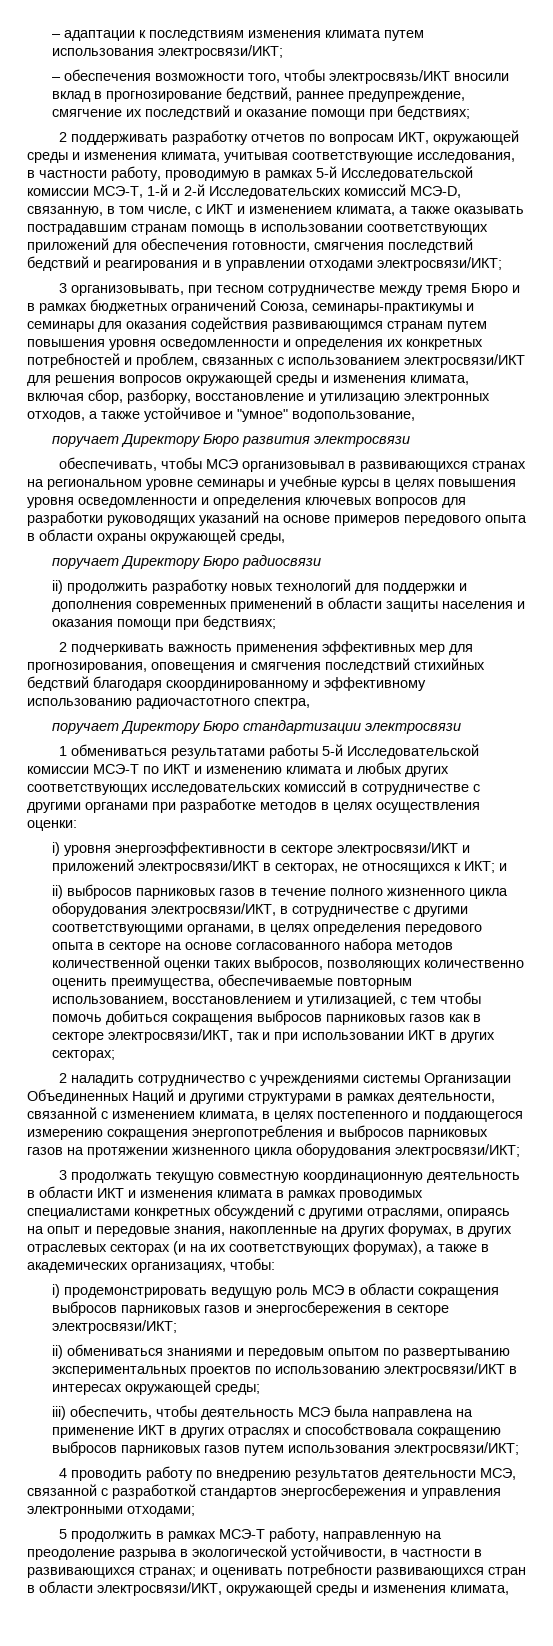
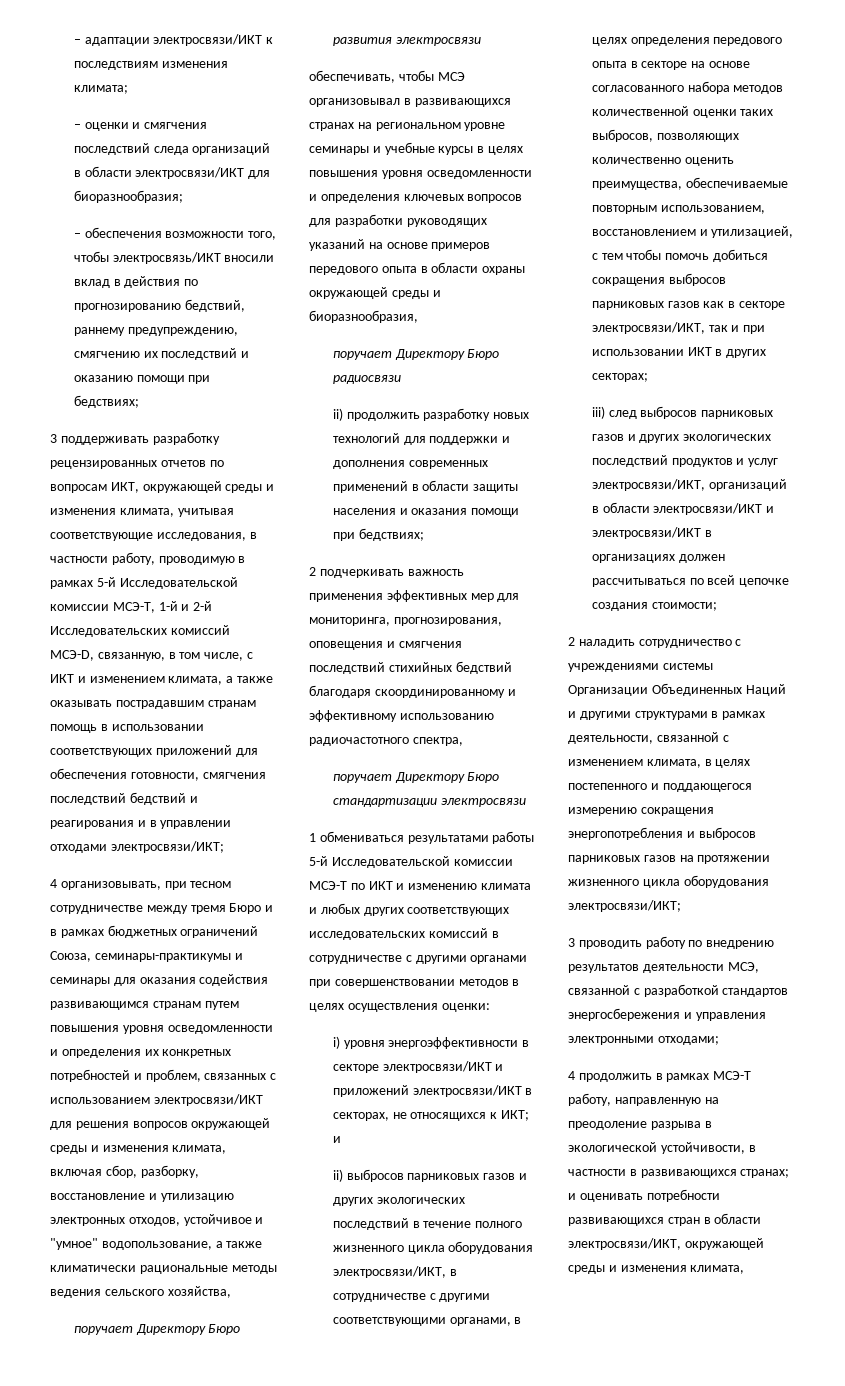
- – адаптации к последствиям изменения климата путем использования электросвязи/ИКТ;
+ – адаптации электросвязи/ИКТ к последствиям изменения климата;
+ – оценки и смягчения последствий следа организаций в области электросвязи/ИКТ для биоразнообразия;
- – обеспечения возможности того, чтобы электросвязь/ИКТ вносили вклад в прогнозирование бедствий, раннее предупреждение, смягчение их последствий и оказание помощи при бедствиях;
- 2 поддерживать разработку отчетов по вопросам ИКТ, окружающей среды и изменения климата, учитывая соответствующие исследования, в частности работу, проводимую в рамках 5-й Исследовательской комиссии МСЭ-Т, 1-й и 2-й Исследовательских комиссий МСЭ-D, связанную, в том числе, с ИКТ и изменением климата, а также оказывать пострадавшим странам помощь в использовании соответствующих приложений для обеспечения готовности, смягчения последствий бедствий и реагирования и в управлении отходами электросвязи/ИКТ;
+ – обеспечения возможности того, чтобы электросвязь/ИКТ вносили вклад в действия по прогнозированию бедствий, раннему предупреждению, смягчению их последствий и оказанию помощи при бедствиях;
+ 3 поддерживать разработку рецензированных отчетов по вопросам ИКТ, окружающей среды и изменения климата, учитывая соответствующие исследования, в частности работу, проводимую в рамках 5-й Исследовательской комиссии МСЭ-Т, 1-й и 2-й Исследовательских комиссий МСЭ-D, связанную, в том числе, с ИКТ и изменением климата, а также оказывать пострадавшим странам помощь в использовании соответствующих приложений для обеспечения готовности, смягчения последствий бедствий и реагирования и в управлении отходами электросвязи/ИКТ;
- 3 организовывать, при тесном сотрудничестве между тремя Бюро и в рамках бюджетных ограничений Союза, семинары-практикумы и семинары для оказания содействия развивающимся странам путем повышения уровня осведомленности и определения их конкретных потребностей и проблем, связанных с использованием электросвязи/ИКТ для решения вопросов окружающей среды и изменения климата, включая сбор, разборку, восстановление и утилизацию электронных отходов, а также устойчивое и "умное" водопользование,
+ 4 организовывать, при тесном сотрудничестве между тремя Бюро и в рамках бюджетных ограничений Союза, семинары-практикумы и семинары для оказания содействия развивающимся странам путем повышения уровня осведомленности и определения их конкретных потребностей и проблем, связанных с использованием электросвязи/ИКТ для решения вопросов окружающей среды и изменения климата, включая сбор, разборку, восстановление и утилизацию электронных отходов, устойчивое и "умное" водопользование, а также климатически рациональные методы ведения сельского хозяйства,
- обеспечивать, чтобы МСЭ организовывал в развивающихся странах на региональном уровне семинары и учебные курсы в целях повышения уровня осведомленности и определения ключевых вопросов для разработки руководящих указаний на основе примеров передового опыта в области охраны окружающей среды,
+ обеспечивать, чтобы МСЭ организовывал в развивающихся странах на региональном уровне семинары и учебные курсы в целях повышения уровня осведомленности и определения ключевых вопросов для разработки руководящих указаний на основе примеров передового опыта в области охраны окружающей среды и биоразнообразия,
- 2 подчеркивать важность применения эффективных мер для прогнозирования, оповещения и смягчения последствий стихийных бедствий благодаря скоординированному и эффективному использованию радиочастотного спектра,
+ 2 подчеркивать важность применения эффективных мер для мониторинга, прогнозирования, оповещения и смягчения последствий стихийных бедствий благодаря скоординированному и эффективному использованию радиочастотного спектра,
- 1 обмениваться результатами работы 5-й Исследовательской комиссии МСЭ-T по ИКТ и изменению климата и любых других соответствующих исследовательских комиссий в сотрудничестве с другими органами при разработке методов в целях осуществления оценки:
+ 1 обмениваться результатами работы 5-й Исследовательской комиссии МСЭ-T по ИКТ и изменению климата и любых других соответствующих исследовательских комиссий в сотрудничестве с другими органами при совершенствовании методов в целях осуществления оценки:
- ii) выбросов парниковых газов в течение полного жизненного цикла оборудования электросвязи/ИКТ, в сотрудничестве с другими соответствующими органами, в целях определения передового опыта в секторе на основе согласованного набора методов количественной оценки таких выбросов, позволяющих количественно оценить преимущества, обеспечиваемые повторным использованием, восстановлением и утилизацией, с тем чтобы помочь добиться сокращения выбросов парниковых газов как в секторе электросвязи/ИКТ, так и при использовании ИКТ в других секторах;
+ ii) выбросов парниковых газов и других экологических последствий в течение полного жизненного цикла оборудования электросвязи/ИКТ, в сотрудничестве с другими соответствующими органами, в целях определения передового опыта в секторе на основе согласованного набора методов количественной оценки таких выбросов, позволяющих количественно оценить преимущества, обеспечиваемые повторным использованием, восстановлением и утилизацией, с тем чтобы помочь добиться сокращения выбросов парниковых газов как в секторе электросвязи/ИКТ, так и при использовании ИКТ в других секторах;
+ iii) след выбросов парниковых газов и других экологических последствий продуктов и услуг электросвязи/ИКТ, организаций в области электросвязи/ИКТ и электросвязи/ИКТ в организациях должен рассчитываться по всей цепочке создания стоимости;
- 3 продолжать текущую совместную координационную деятельность в области ИКТ и изменения климата в рамках проводимых специалистами конкретных обсуждений с другими отраслями, опираясь на опыт и передовые знания, накопленные на других форумах, в других отраслевых секторах (и на их соответствующих форумах), а также в академических организациях, чтобы:
- i) продемонстрировать ведущую роль МСЭ в области сокращения выбросов парниковых газов и энергосбережения в секторе электросвязи/ИКТ;
- ii) обмениваться знаниями и передовым опытом по развертыванию экспериментальных проектов по использованию электросвязи/ИКТ в интересах окружающей среды;
- iii) обеспечить, чтобы деятельность МСЭ была направлена на применение ИКТ в других отраслях и способствовала сокращению выбросов парниковых газов путем использования электросвязи/ИКТ;
- 4 проводить работу по внедрению результатов деятельности МСЭ, связанной с разработкой стандартов энергосбережения и управления электронными отходами;
+ 3 проводить работу по внедрению результатов деятельности МСЭ, связанной с разработкой стандартов энергосбережения и управления электронными отходами;
- 5 продолжить в рамках МСЭ-Т работу, направленную на преодоление разрыва в экологической устойчивости, в частности в развивающихся странах; и оценивать потребности развивающихся стран в области электросвязи/ИКТ, окружающей среды и изменения климата,
+ 4 продолжить в рамках МСЭ-Т работу, направленную на преодоление разрыва в экологической устойчивости, в частности в развивающихся странах; и оценивать потребности развивающихся стран в области электросвязи/ИКТ, окружающей среды и изменения климата,

